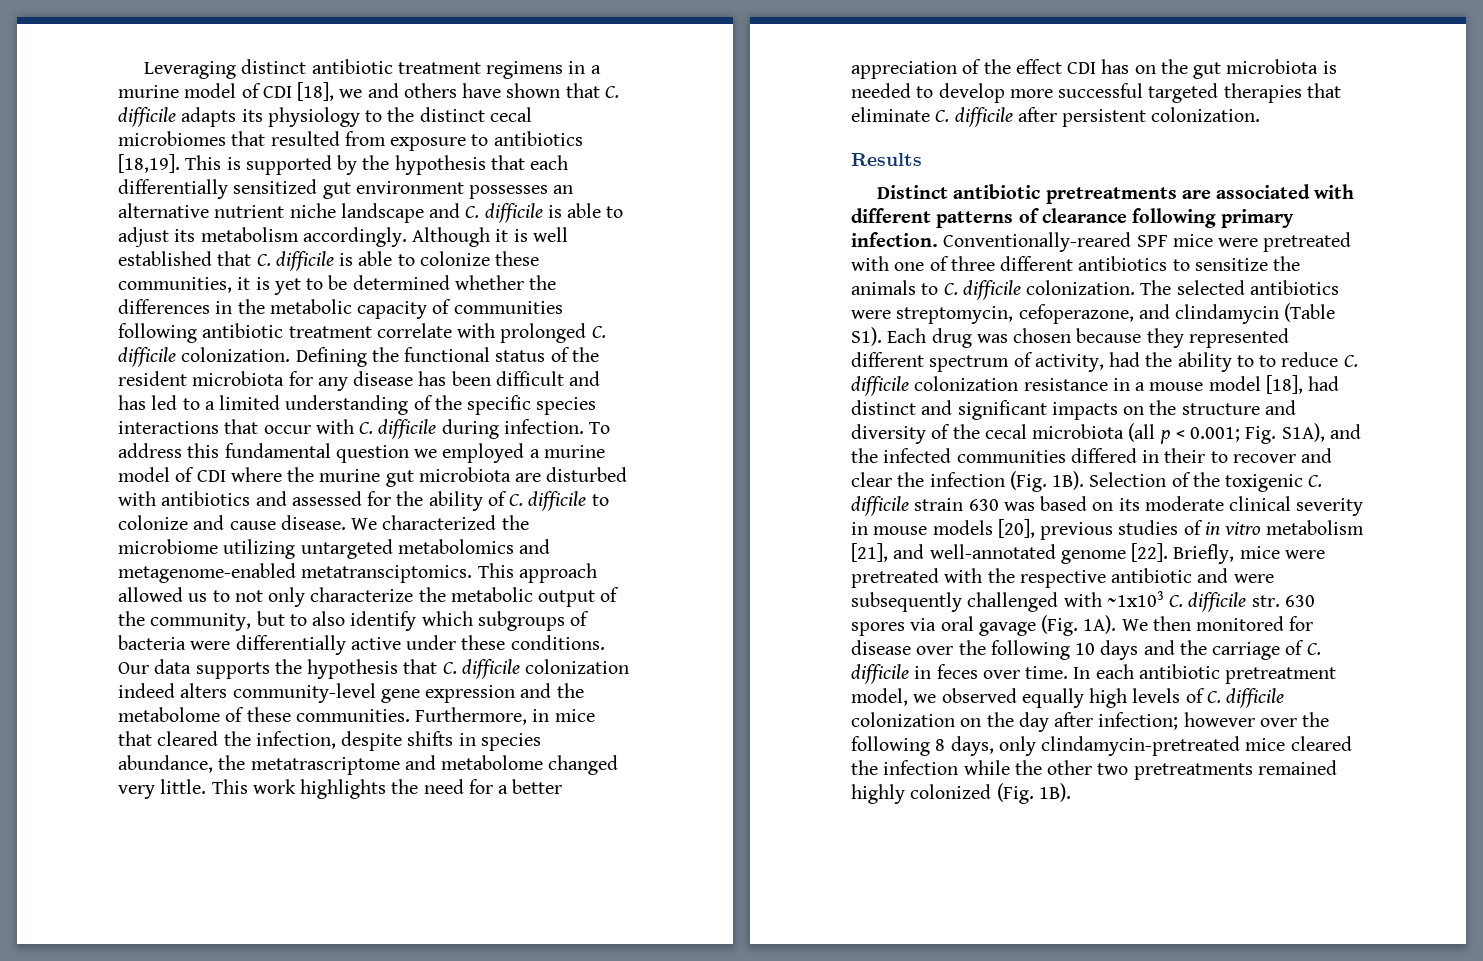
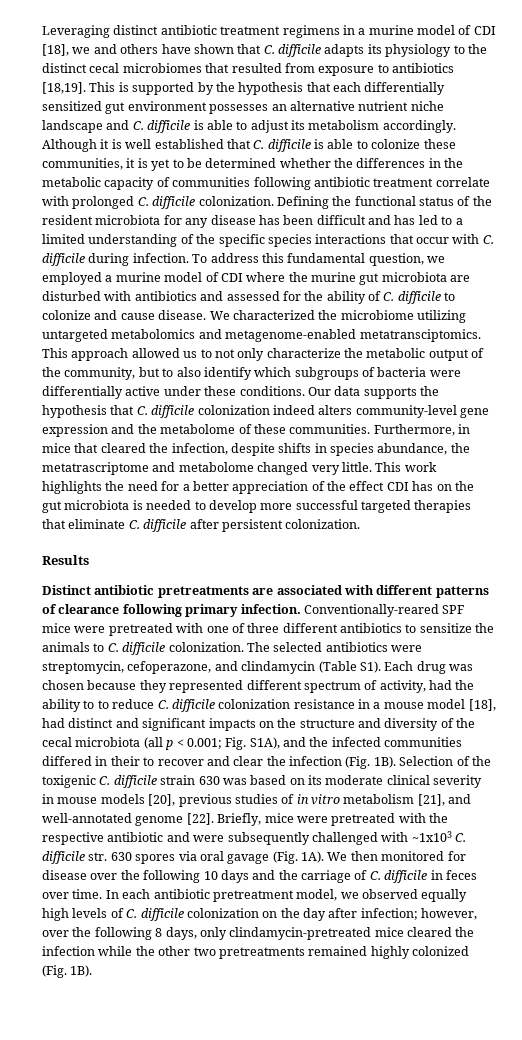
- To address this fundamental question we employed a murine model of CDI where the murine gut microbiota are disturbed with antibiotics and assessed for the ability of C. difficile to colonize and cause disease.
+ To address this fundamental question, we employed a murine model of CDI where the murine gut microbiota are disturbed with antibiotics and assessed for the ability of C. difficile to colonize and cause disease.
- In each antibiotic pretreatment model, we observed equally high levels of C. difficile colonization on the day after infection; however over the following 8 days, only clindamycin-pretreated mice cleared the infection while the other two pretreatments remained highly colonized (Fig. 1B).
+ In each antibiotic pretreatment model, we observed equally high levels of C. difficile colonization on the day after infection; however, over the following 8 days, only clindamycin-pretreated mice cleared the infection while the other two pretreatments remained highly colonized (Fig. 1B).

